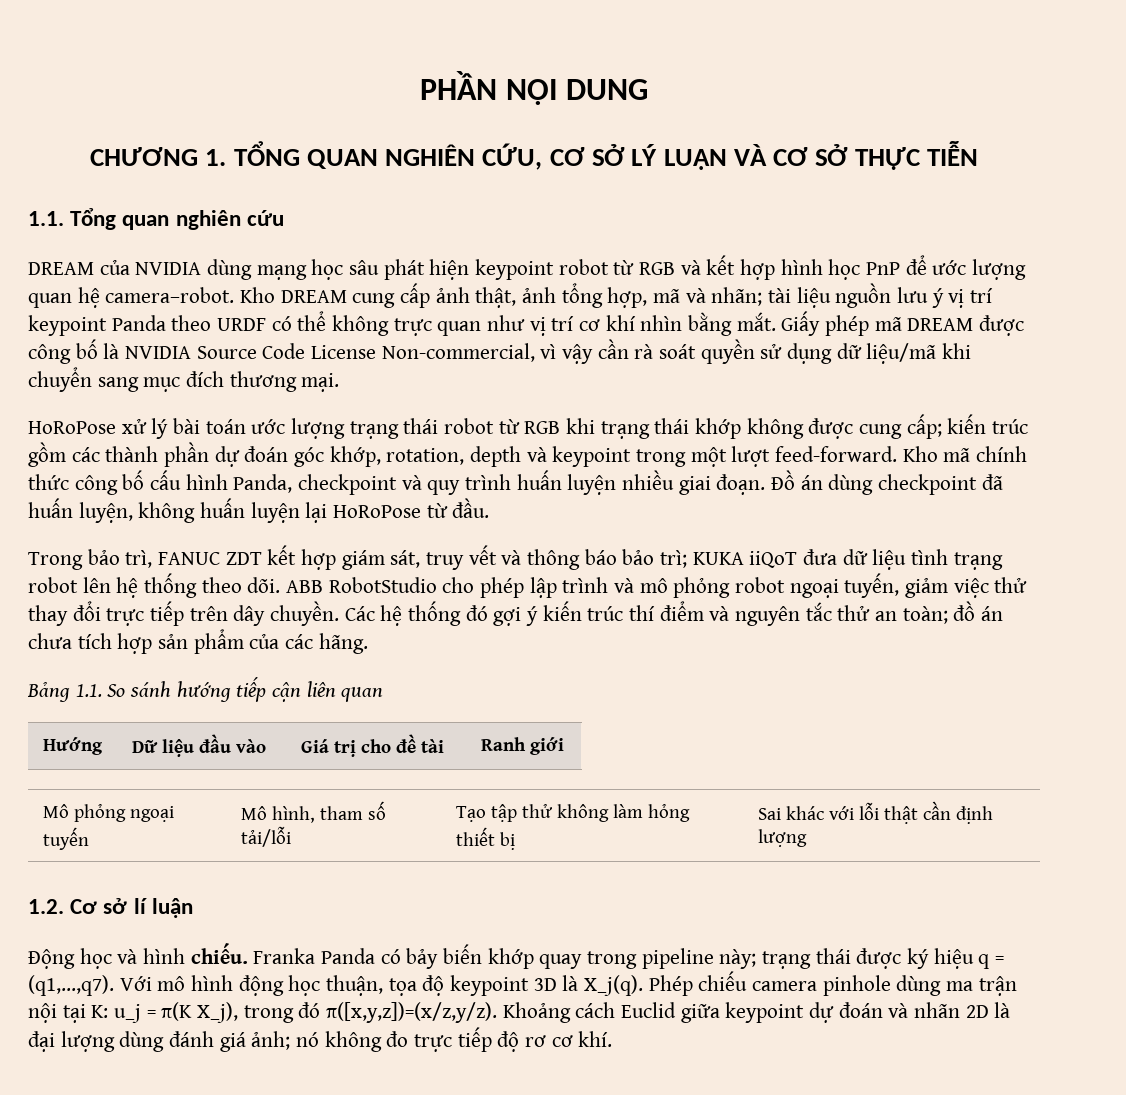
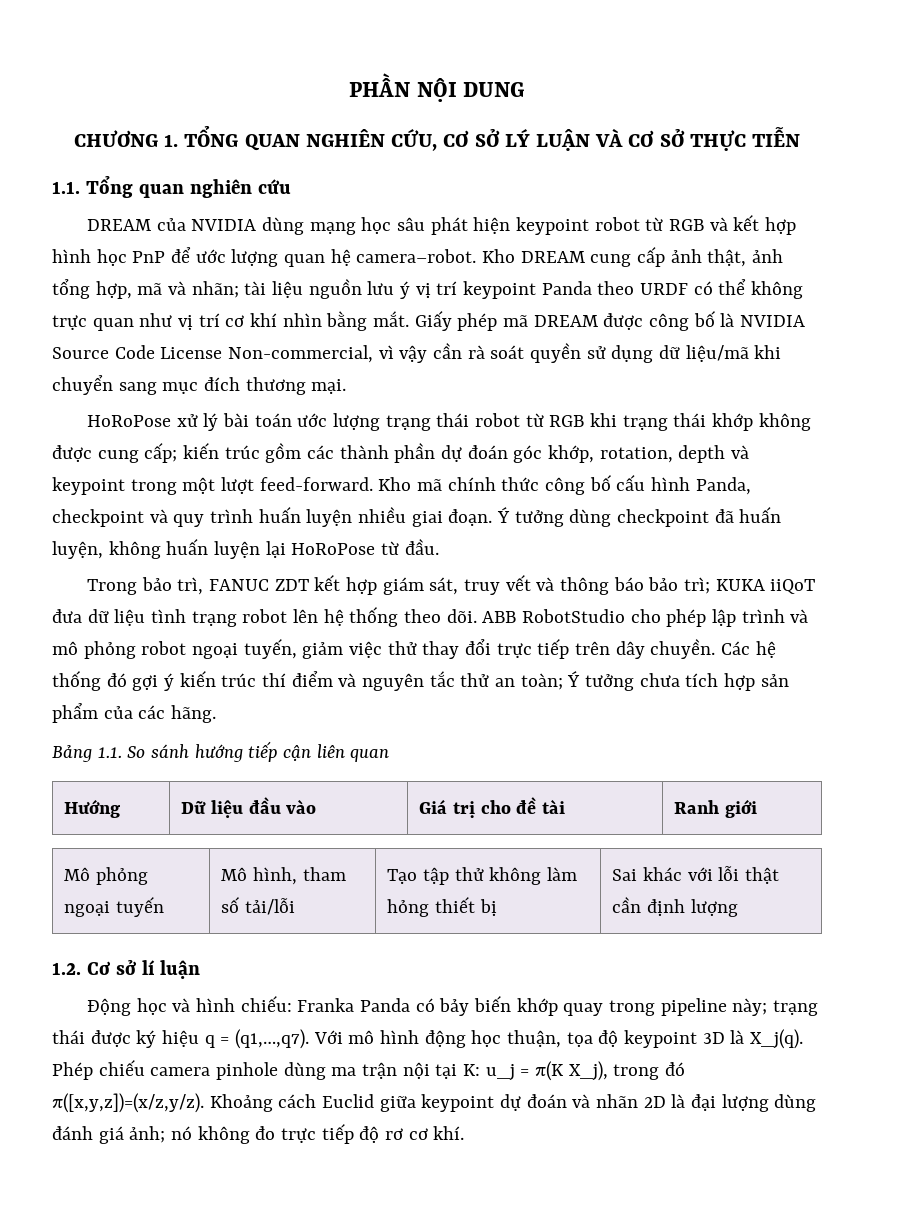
- Đồ án dùng checkpoint đã huấn luyện, không huấn luyện lại HoRoPose từ đầu.
+ Ý tưởng dùng checkpoint đã huấn luyện, không huấn luyện lại HoRoPose từ đầu.
- Các hệ thống đó gợi ý kiến trúc thí điểm và nguyên tắc thử an toàn; đồ án chưa tích hợp sản phẩm của các hãng.
+ Các hệ thống đó gợi ý kiến trúc thí điểm và nguyên tắc thử an toàn; Ý tưởng chưa tích hợp sản phẩm của các hãng.
- Động học và hình chiếu. Franka Panda có bảy biến khớp quay trong pipeline này; trạng thái được ký hiệu q = (q1,…,q7).
+ Động học và hình chiếu: Franka Panda có bảy biến khớp quay trong pipeline này; trạng thái được ký hiệu q = (q1,…,q7).

